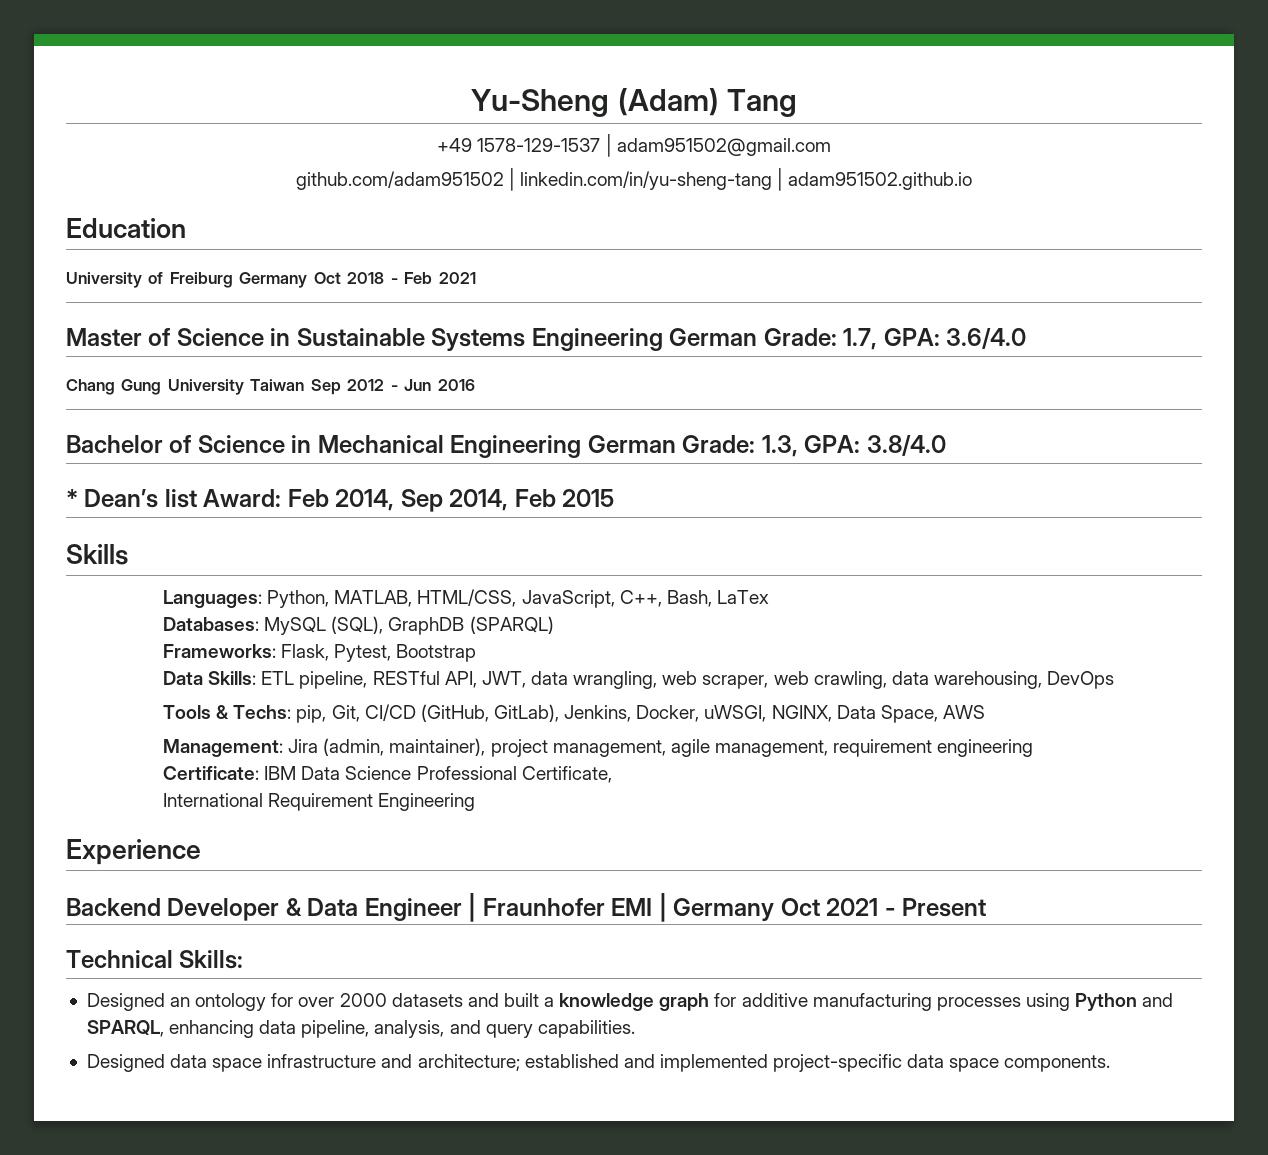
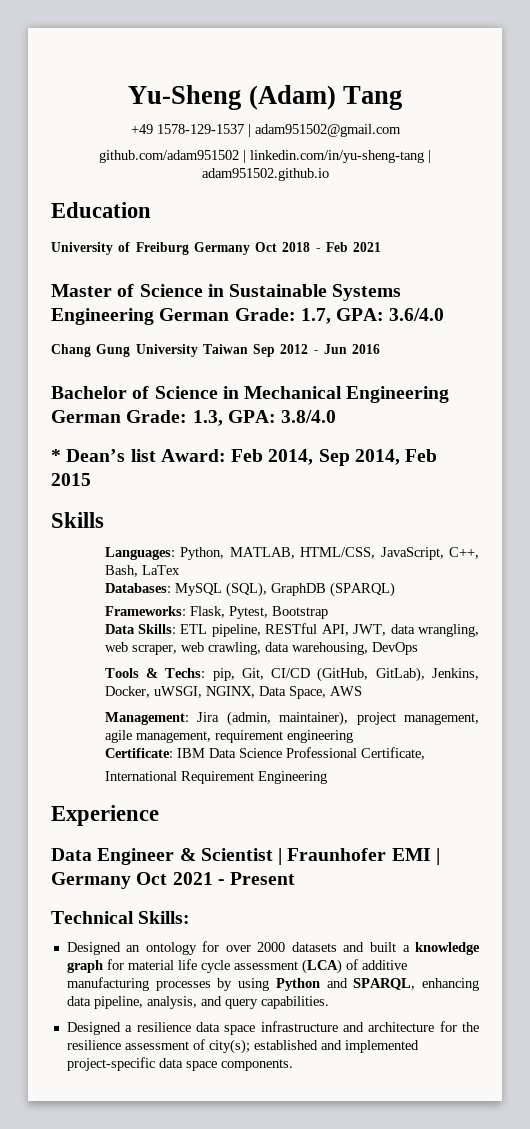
- Backend Developer & Data Engineer | Fraunhofer EMI | Germany Oct 2021 - Present
+ Data Engineer & Scientist | Fraunhofer EMI | Germany Oct 2021 - Present
- Designed an ontology for over 2000 datasets and built a knowledge graph for additive manufacturing processes using Python and SPARQL, enhancing data pipeline, analysis, and query capabilities.
+ Designed an ontology for over 2000 datasets and built a knowledge graph for material life cycle assessment (LCA) of additive manufacturing processes by using Python and SPARQL, enhancing data pipeline, analysis, and query capabilities.
- Designed data space infrastructure and architecture; established and implemented project-specific data space components.
+ Designed a resilience data space infrastructure and architecture for the resilience assessment of city(s); established and implemented project-specific data space components.

